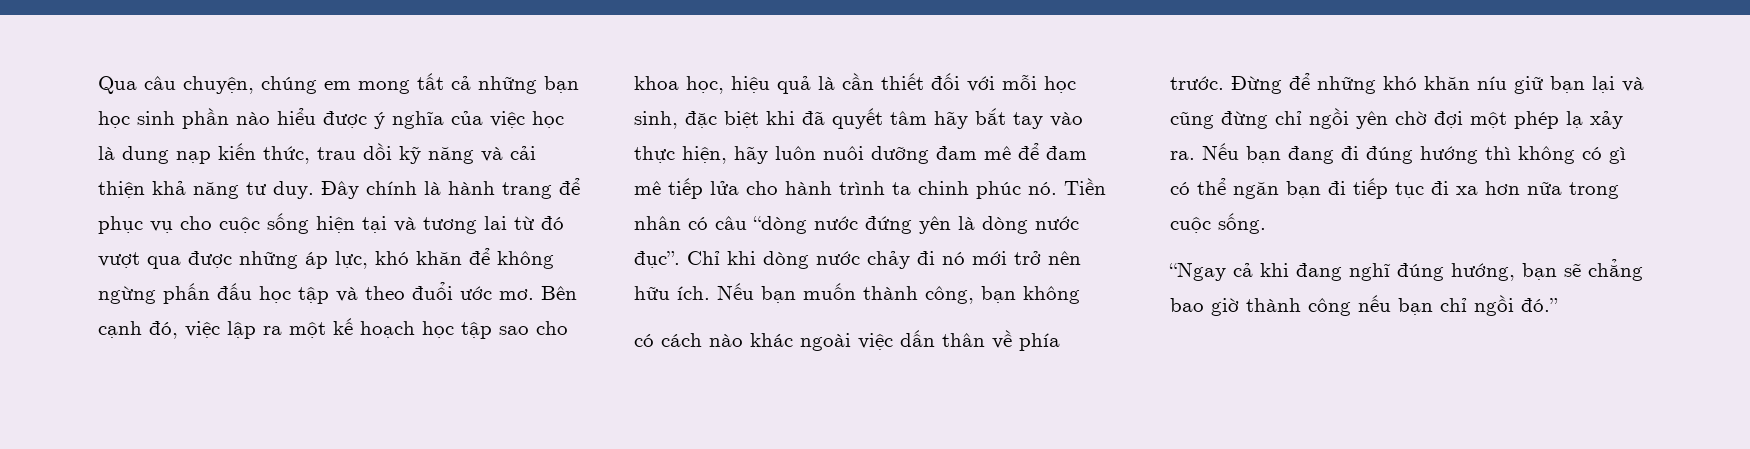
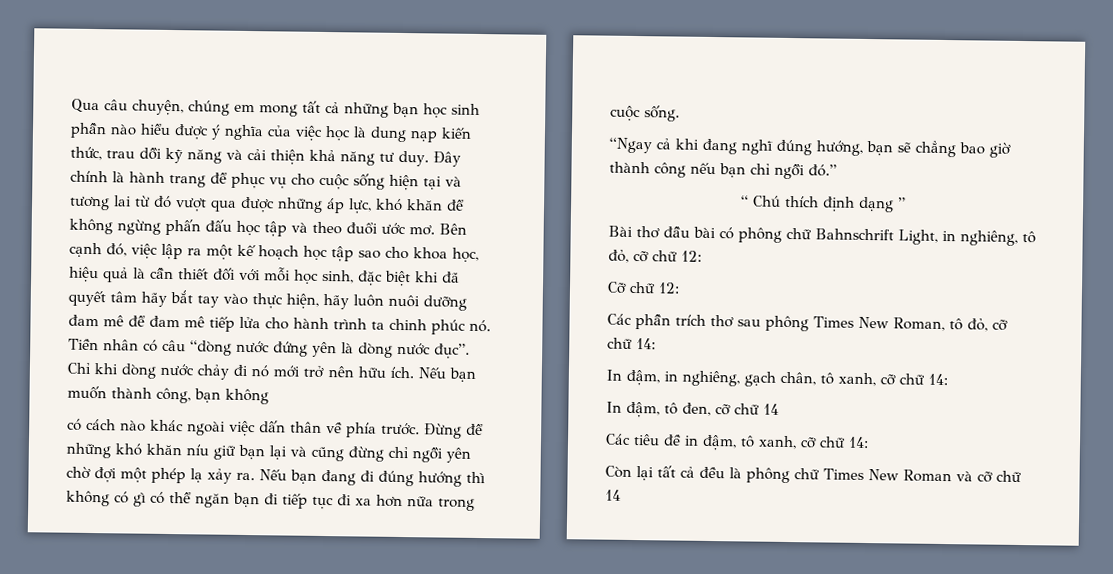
+ “ Chú thích định dạng ”
+ Bài thơ đầu bài có phông chữ Bahnschrift Light, in nghiêng, tô đỏ, cỡ chữ 12:
+ Cỡ chữ 12:
+ Các phần trích thơ sau phông Times New Roman, tô đỏ, cỡ chữ 14:
+ In đậm, in nghiêng, gạch chân, tô xanh, cỡ chữ 14:
+ In đậm, tô đen, cỡ chữ 14
+ Các tiêu đề in đậm, tô xanh, cỡ chữ 14:
+ Còn lại tất cả đều là phông chữ Times New Roman và cỡ chữ 14

